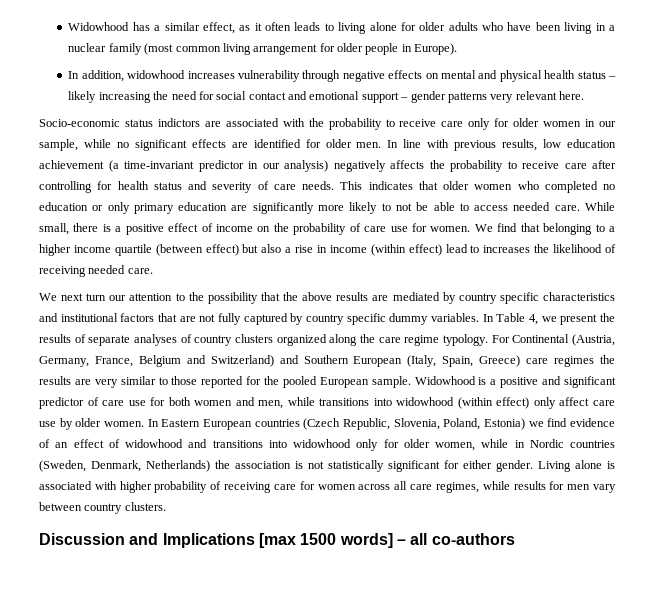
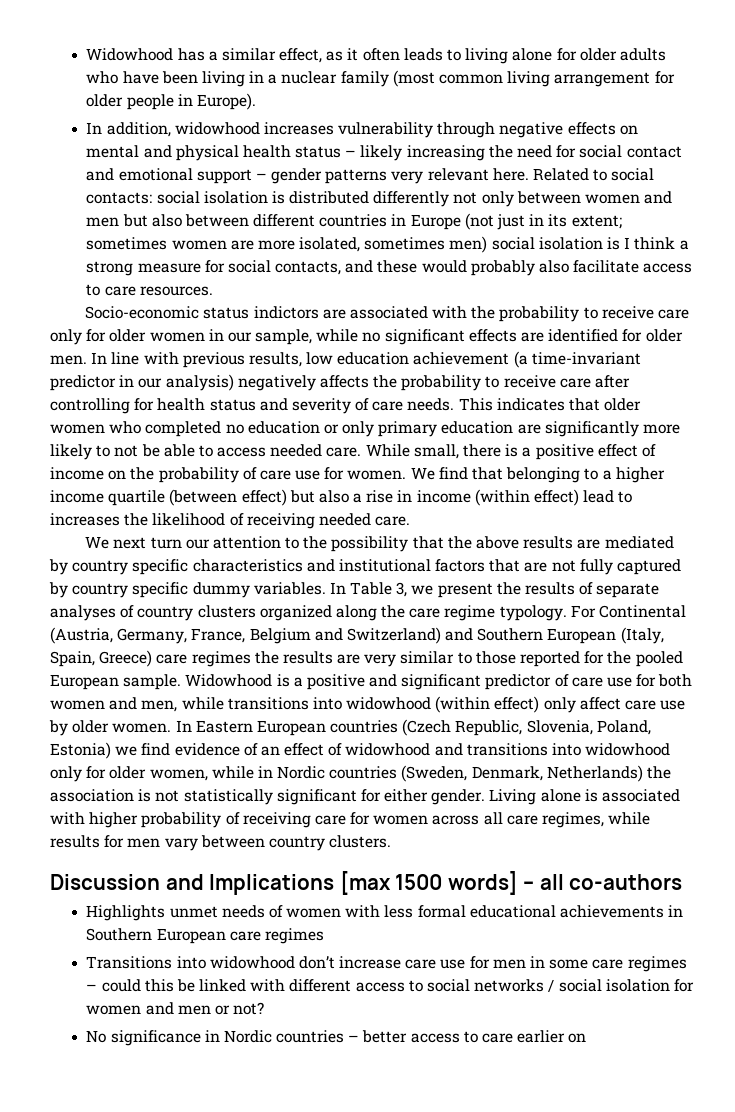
+ Related to social contacts: social isolation is distributed differently not only between women and men but also between different countries in Europe (not just in its extent; sometimes women are more isolated, sometimes men) social isolation is I think a strong measure for social contacts, and these would probably also facilitate access to care resources.
- In Table 4, we present the results of separate analyses of country clusters organized along the care regime typology.
+ In Table 3, we present the results of separate analyses of country clusters organized along the care regime typology.
+ Highlights unmet needs of women with less formal educational achievements in Southern European care regimes
+ Transitions into widowhood don’t increase care use for men in some care regimes – could this be linked with different access to social networks / social isolation for women and men or not?
+ No significance in Nordic countries – better access to care earlier on

